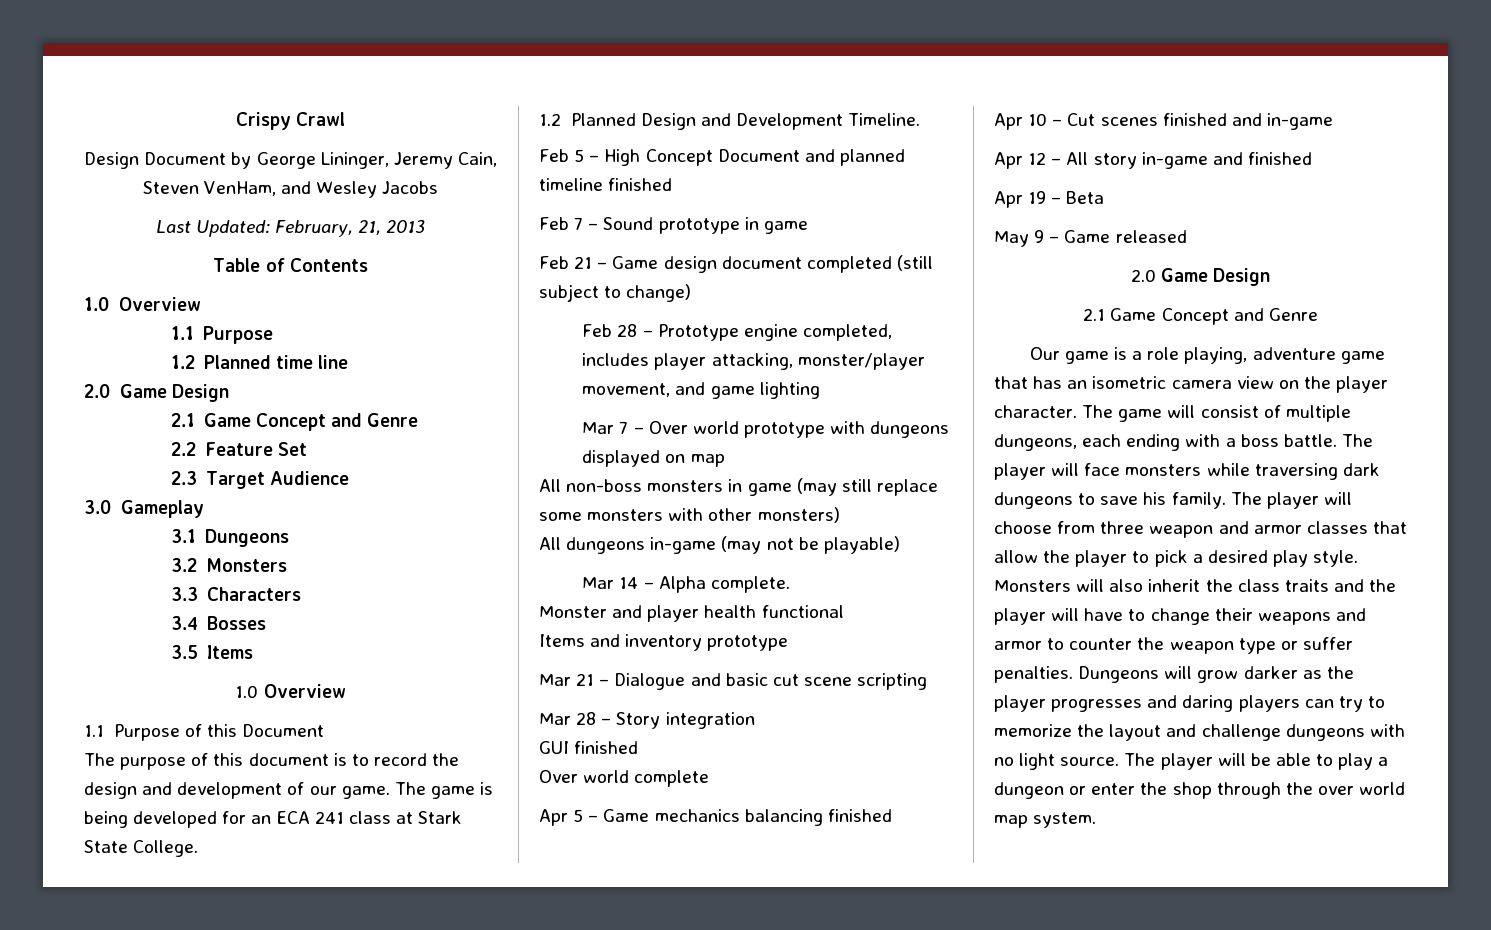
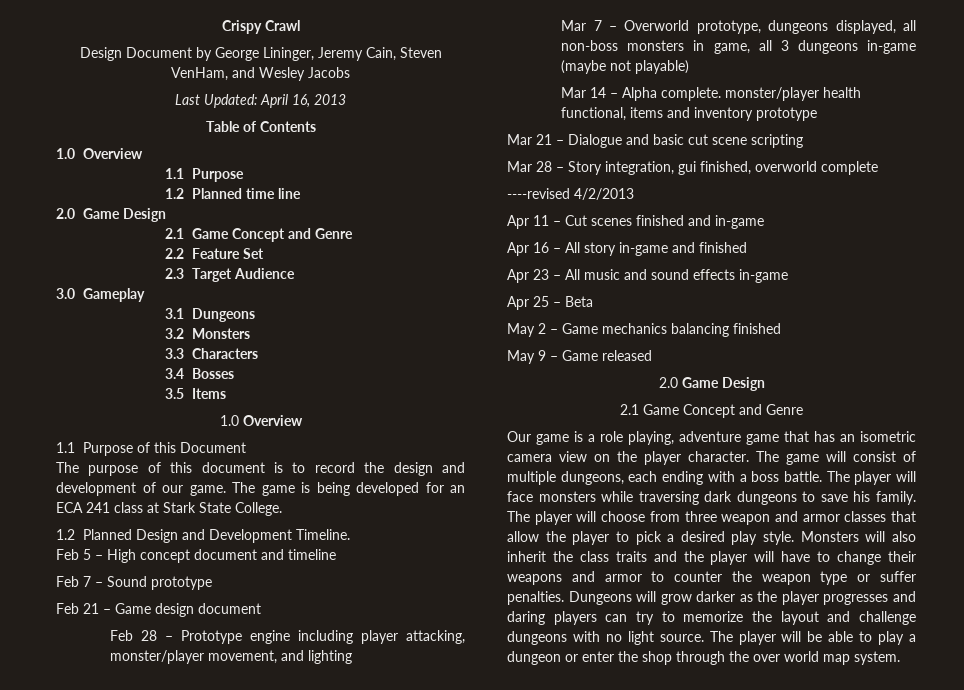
- Last Updated: February, 21, 2013
+ Last Updated: April 16, 2013
- Feb 5 – High Concept Document and planned timeline finished
+ Feb 5 – High concept document and timeline
- Feb 7 – Sound prototype in game
+ Feb 7 – Sound prototype
- Feb 21 – Game design document completed (still subject to change)
+ Feb 21 – Game design document
- Feb 28 – Prototype engine completed, includes player attacking, monster/player movement, and game lighting
+ Feb 28 – Prototype engine including player attacking, monster/player movement, and lighting
- Mar 7 – Over world prototype with dungeons displayed on map
- All non-boss monsters in game (may still replace some monsters with other monsters)
- All dungeons in-game (may not be playable)
+ Mar 7 – Overworld prototype, dungeons displayed, all non-boss monsters in game, all 3 dungeons in-game (maybe not playable)
- Mar 14 – Alpha complete.
- Monster and player health functional
- Items and inventory prototype
+ Mar 14 – Alpha complete. monster/player health functional, items and inventory prototype
- Mar 28 – Story integration
- GUI finished
- Over world complete
- Apr 5 – Game mechanics balancing finished
- Apr 10 – Cut scenes finished and in-game
+ Mar 28 – Story integration, gui finished, overworld complete
+ ----revised 4/2/2013
+ Apr 11 – Cut scenes finished and in-game
- Apr 12 – All story in-game and finished
+ Apr 16 – All story in-game and finished
- Apr 19 – Beta
+ Apr 23 – All music and sound effects in-game
+ Apr 25 – Beta
+ May 2 – Game mechanics balancing finished

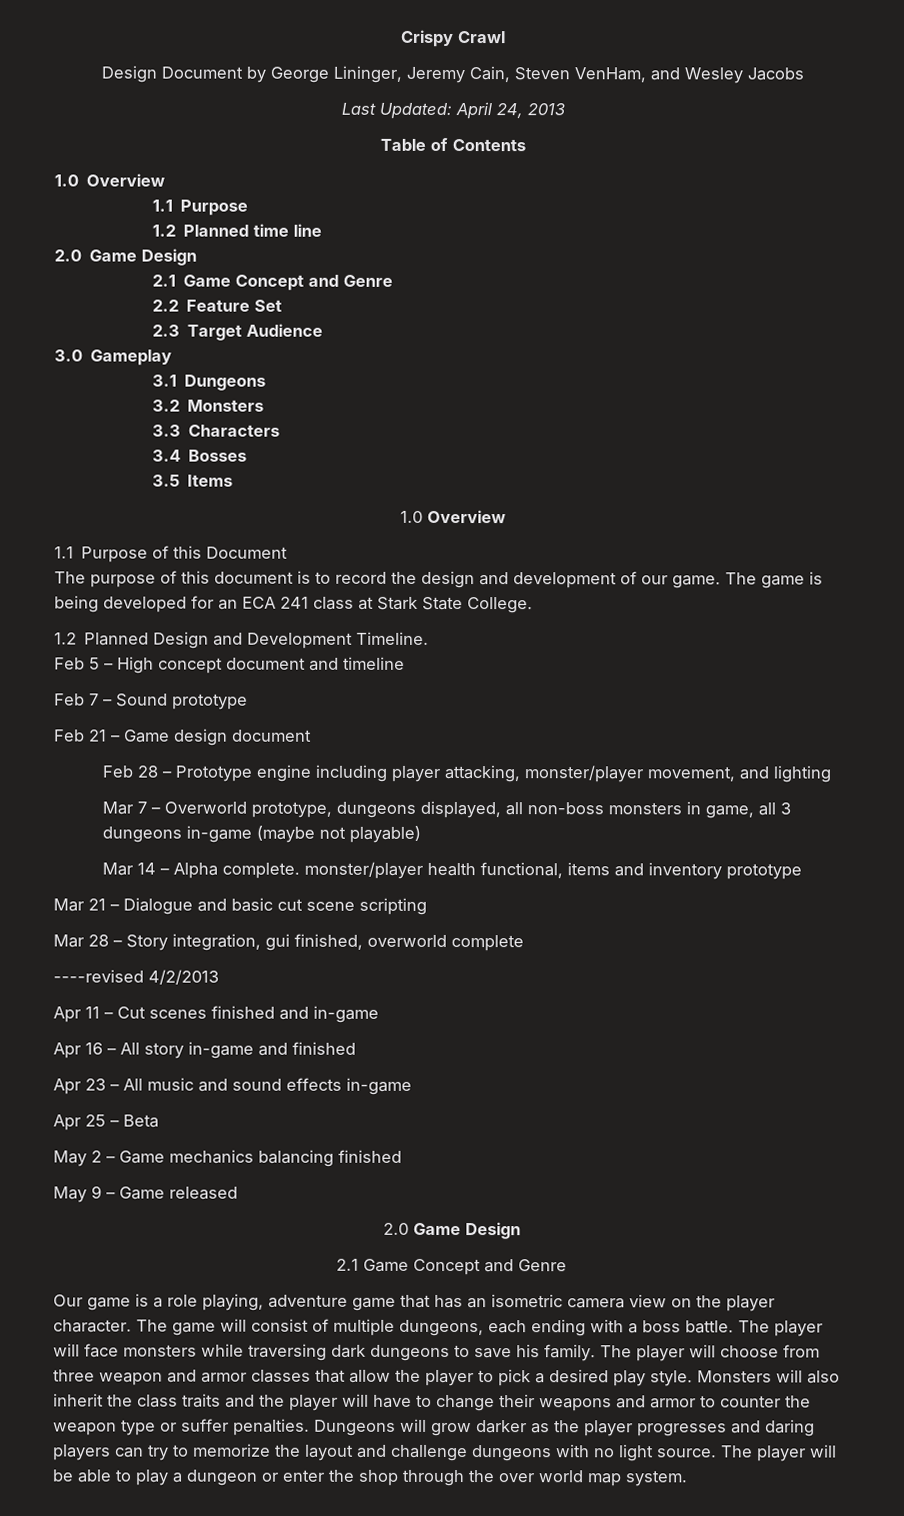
- Last Updated: April 16, 2013
+ Last Updated: April 24, 2013

